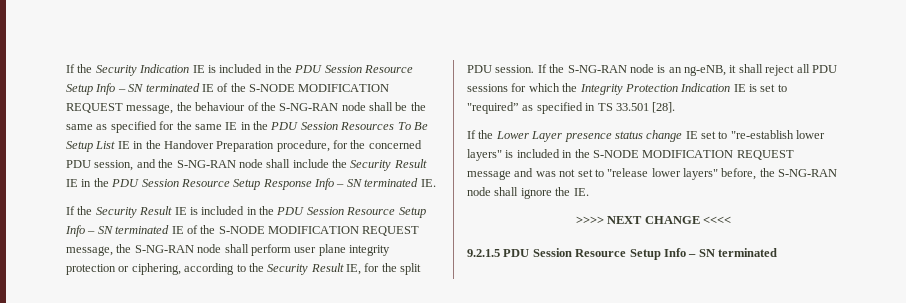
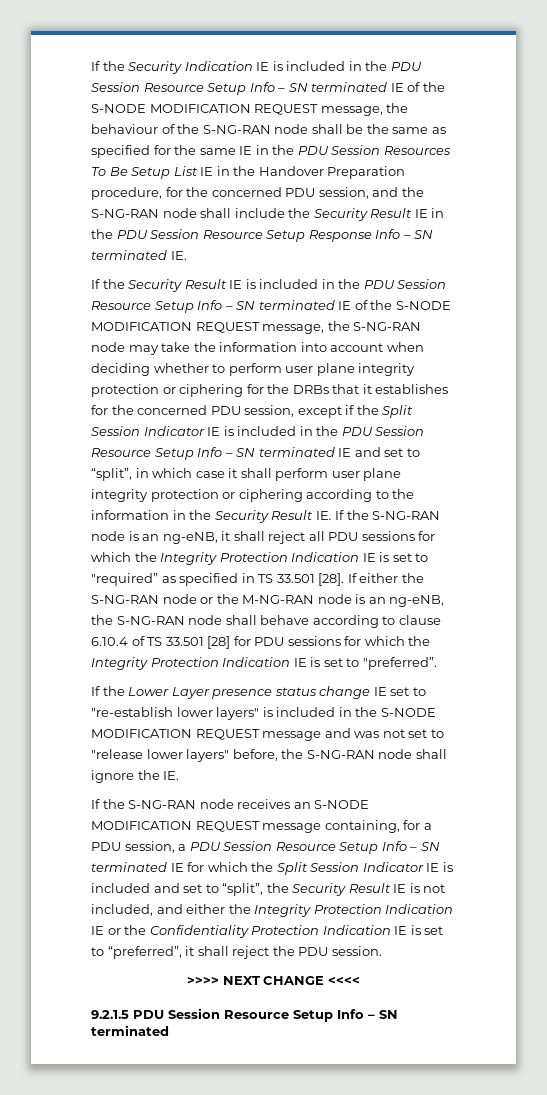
- If the Security Result IE is included in the PDU Session Resource Setup Info – SN terminated IE of the S-NODE MODIFICATION REQUEST message, the S-NG-RAN node shall perform user plane integrity protection or ciphering, according to the Security Result IE, for the split PDU session. If the S-NG-RAN node is an ng-eNB, it shall reject all PDU sessions for which the Integrity Protection Indication IE is set to "required” as specified in TS 33.501 [28].
+ If the Security Result IE is included in the PDU Session Resource Setup Info – SN terminated IE of the S-NODE MODIFICATION REQUEST message, the S-NG-RAN node may take the information into account when deciding whether to perform user plane integrity protection or ciphering for the DRBs that it establishes for the concerned PDU session, except if the Split Session Indicator IE is included in the PDU Session Resource Setup Info – SN terminated IE and set to “split”, in which case it shall perform user plane integrity protection or ciphering according to the information in the Security Result IE. If the S-NG-RAN node is an ng-eNB, it shall reject all PDU sessions for which the Integrity Protection Indication IE is set to "required” as specified in TS 33.501 [28]. If either the S-NG-RAN node or the M-NG-RAN node is an ng-eNB, the S-NG-RAN node shall behave according to clause 6.10.4 of TS 33.501 [28] for PDU sessions for which the Integrity Protection Indication IE is set to "preferred”.
+ If the S-NG-RAN node receives an S-NODE MODIFICATION REQUEST message containing, for a PDU session, a PDU Session Resource Setup Info – SN terminated IE for which the Split Session Indicator IE is included and set to “split”, the Security Result IE is not included, and either the Integrity Protection Indication IE or the Confidentiality Protection Indication IE is set to “preferred”, it shall reject the PDU session.

